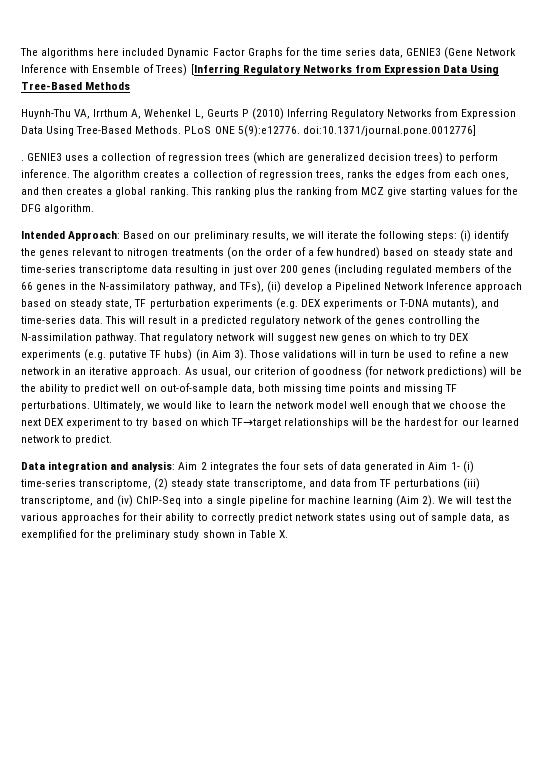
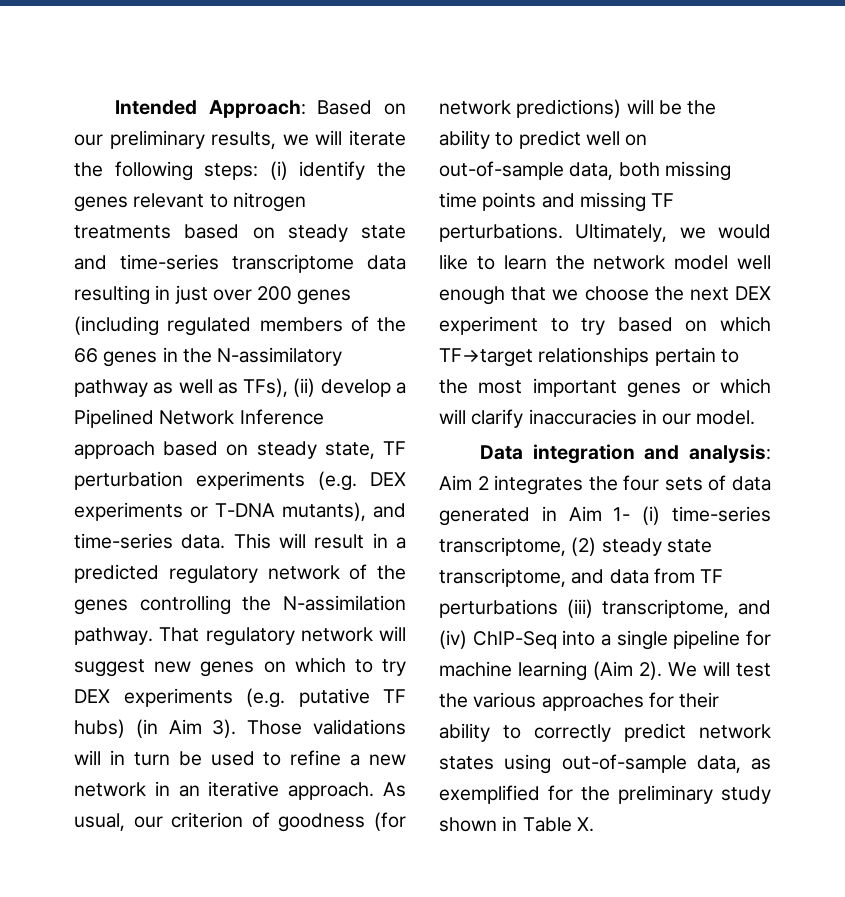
- The algorithms here included Dynamic Factor Graphs for the time series data, GENIE3 (Gene Network Inference with Ensemble of Trees) [Inferring Regulatory Networks from Expression Data Using Tree-Based Methods
- Huynh-Thu VA, Irrthum A, Wehenkel L, Geurts P (2010) Inferring Regulatory Networks from Expression Data Using Tree-Based Methods. PLoS ONE 5(9):e12776. doi:10.1371/journal.pone.0012776]
- . GENIE3 uses a collection of regression trees (which are generalized decision trees) to perform inference. The algorithm creates a collection of regression trees, ranks the edges from each ones, and then creates a global ranking. This ranking plus the ranking from MCZ give starting values for the DFG algorithm.
- (i) identify the genes relevant to nitrogen treatments (on the order of a few hundred) based on steady state and time-series transcriptome data resulting in just over 200 genes (including regulated members of the 66 genes in the N-assimilatory pathway, and TFs), (ii) develop a Pipelined Network Inference approach based on steady state, TF perturbation experiments (e.g. DEX experiments or T-DNA mutants), and time-series data.
+ (i) identify the genes relevant to nitrogen treatments based on steady state and time-series transcriptome data resulting in just over 200 genes (including regulated members of the 66 genes in the N-assimilatory pathway as well as TFs), (ii) develop a Pipelined Network Inference approach based on steady state, TF perturbation experiments (e.g. DEX experiments or T-DNA mutants), and time-series data.
- Ultimately, we would like to learn the network model well enough that we choose the next DEX experiment to try based on which TF→target relationships will be the hardest for our learned network to predict.
+ Ultimately, we would like to learn the network model well enough that we choose the next DEX experiment to try based on which TF→target relationships pertain to the most important genes or which will clarify inaccuracies in our model.
- We will test the various approaches for their ability to correctly predict network states using out of sample data, as exemplified for the preliminary study shown in Table X.
+ We will test the various approaches for their ability to correctly predict network states using out-of-sample data, as exemplified for the preliminary study shown in Table X.

